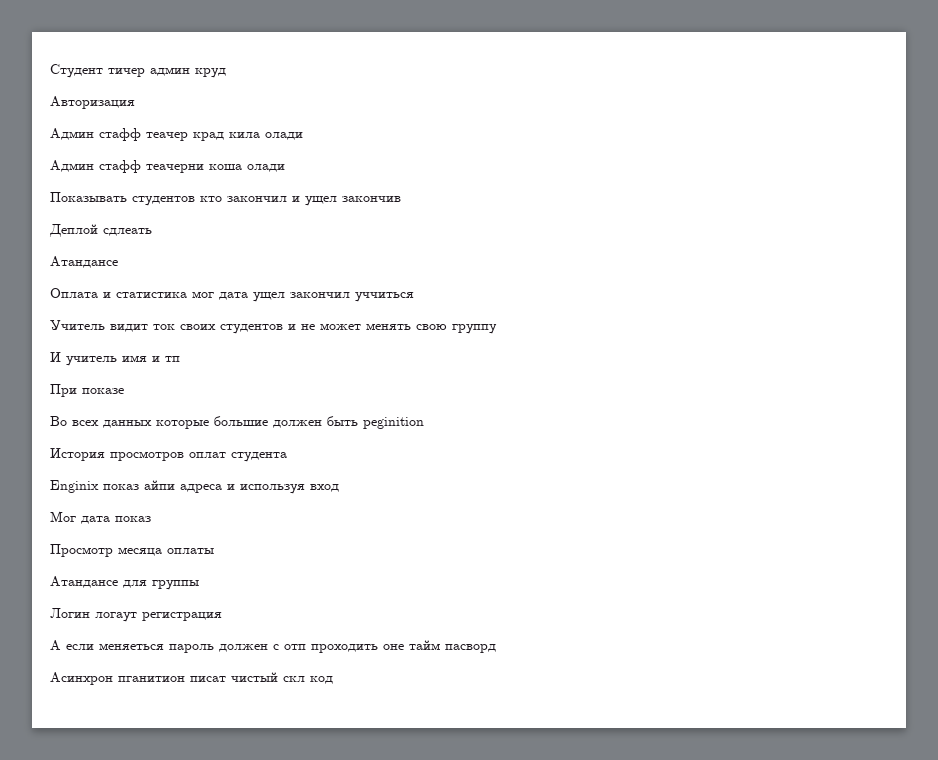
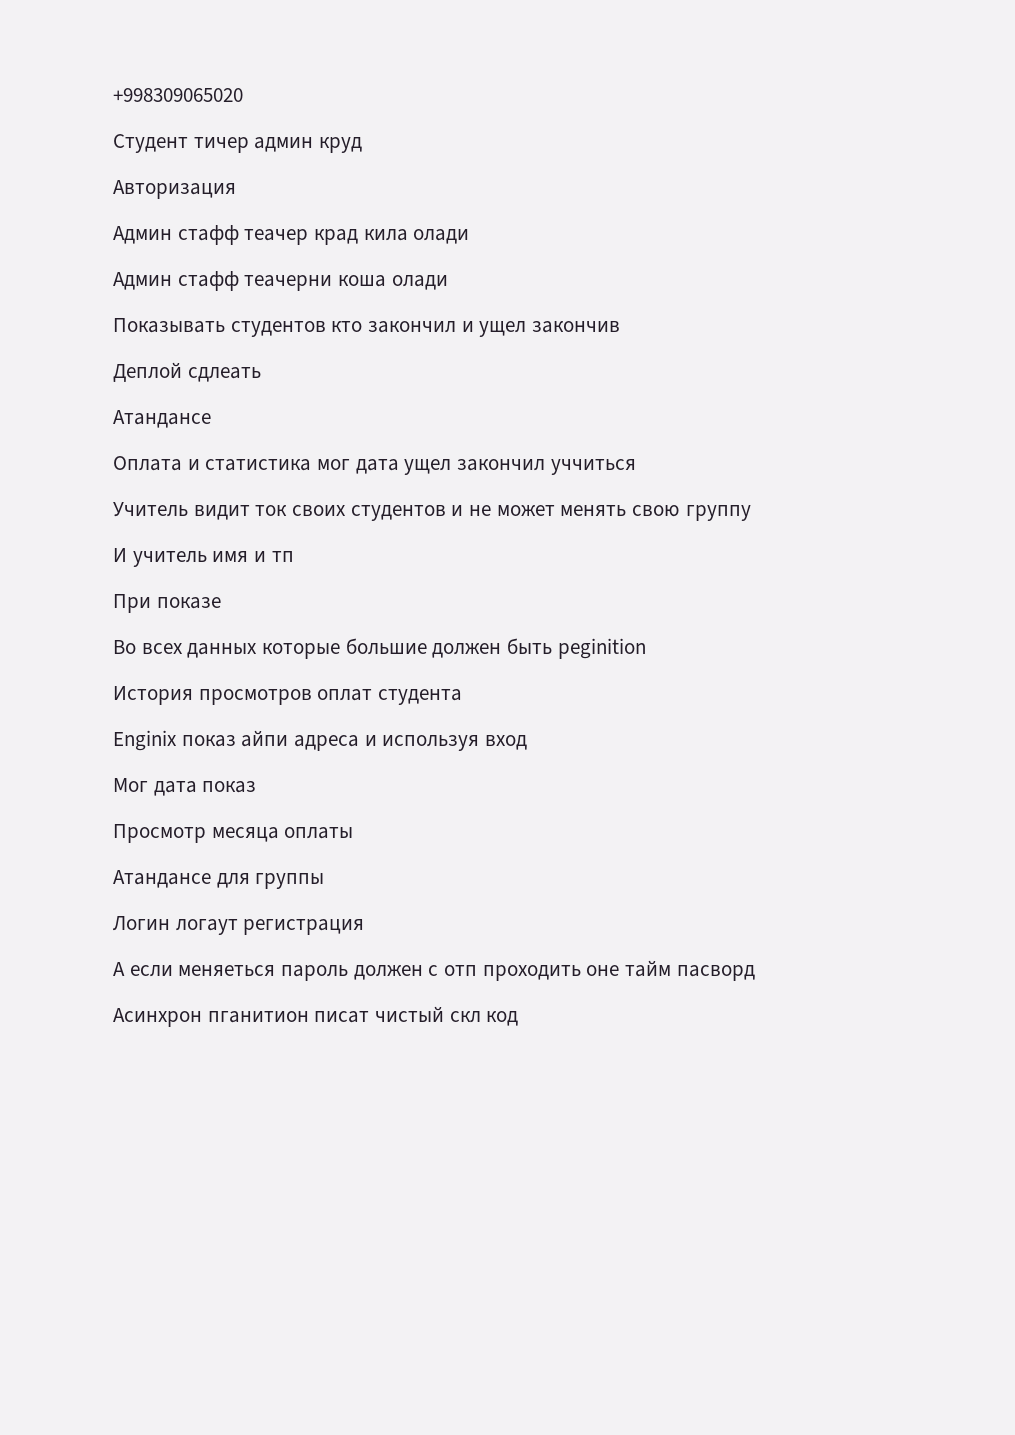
+ +998309065020

